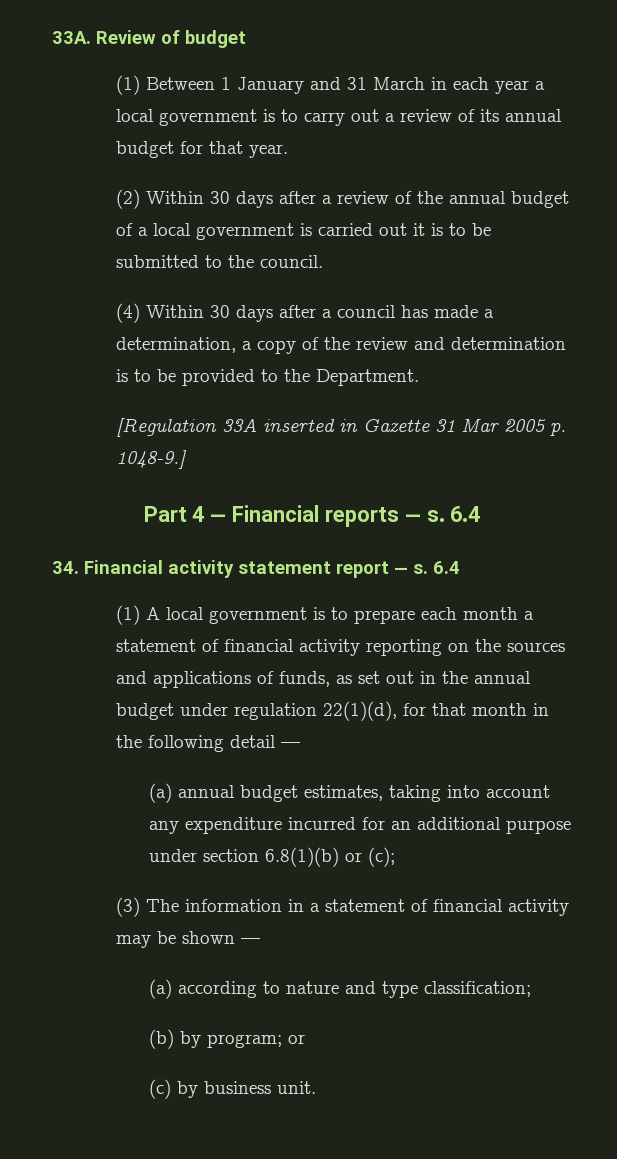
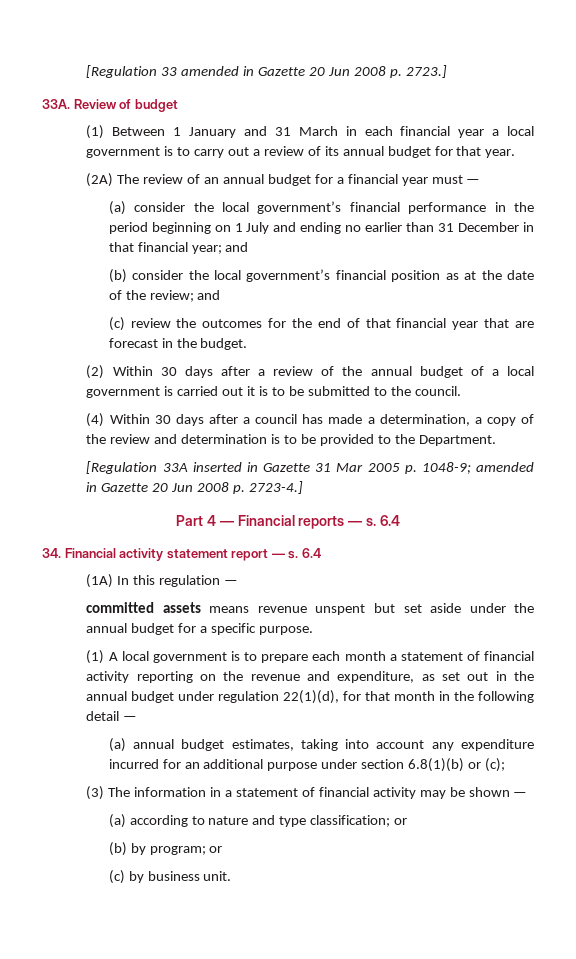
+ [Regulation 33 amended in Gazette 20 Jun 2008 p. 2723.]
- (1) Between 1 January and 31 March in each year a local government is to carry out a review of its annual budget for that year.
+ (1) Between 1 January and 31 March in each financial year a local government is to carry out a review of its annual budget for that year.
+ (2A) The review of an annual budget for a financial year must —
+ (a) consider the local government’s financial performance in the period beginning on 1 July and ending no earlier than 31 December in that financial year; and
+ (b) consider the local government’s financial position as at the date of the review; and
+ (c) review the outcomes for the end of that financial year that are forecast in the budget.
- [Regulation 33A inserted in Gazette 31 Mar 2005 p. 1048-9.]
+ [Regulation 33A inserted in Gazette 31 Mar 2005 p. 1048-9; amended in Gazette 20 Jun 2008 p. 2723-4.]
+ (1A) In this regulation —
+ committed assets means revenue unspent but set aside under the annual budget for a specific purpose.
- (1) A local government is to prepare each month a statement of financial activity reporting on the sources and applications of funds, as set out in the annual budget under regulation 22(1)(d), for that month in the following detail —
+ (1) A local government is to prepare each month a statement of financial activity reporting on the revenue and expenditure, as set out in the annual budget under regulation 22(1)(d), for that month in the following detail —
- (a) according to nature and type classification;
+ (a) according to nature and type classification; or

